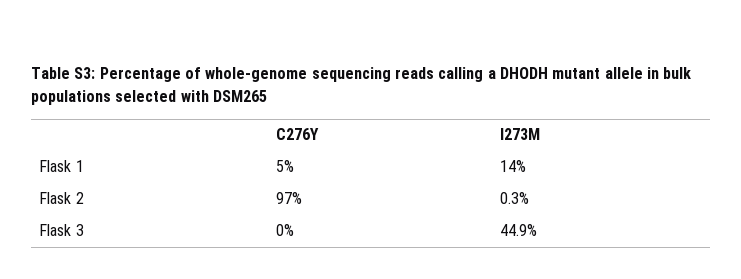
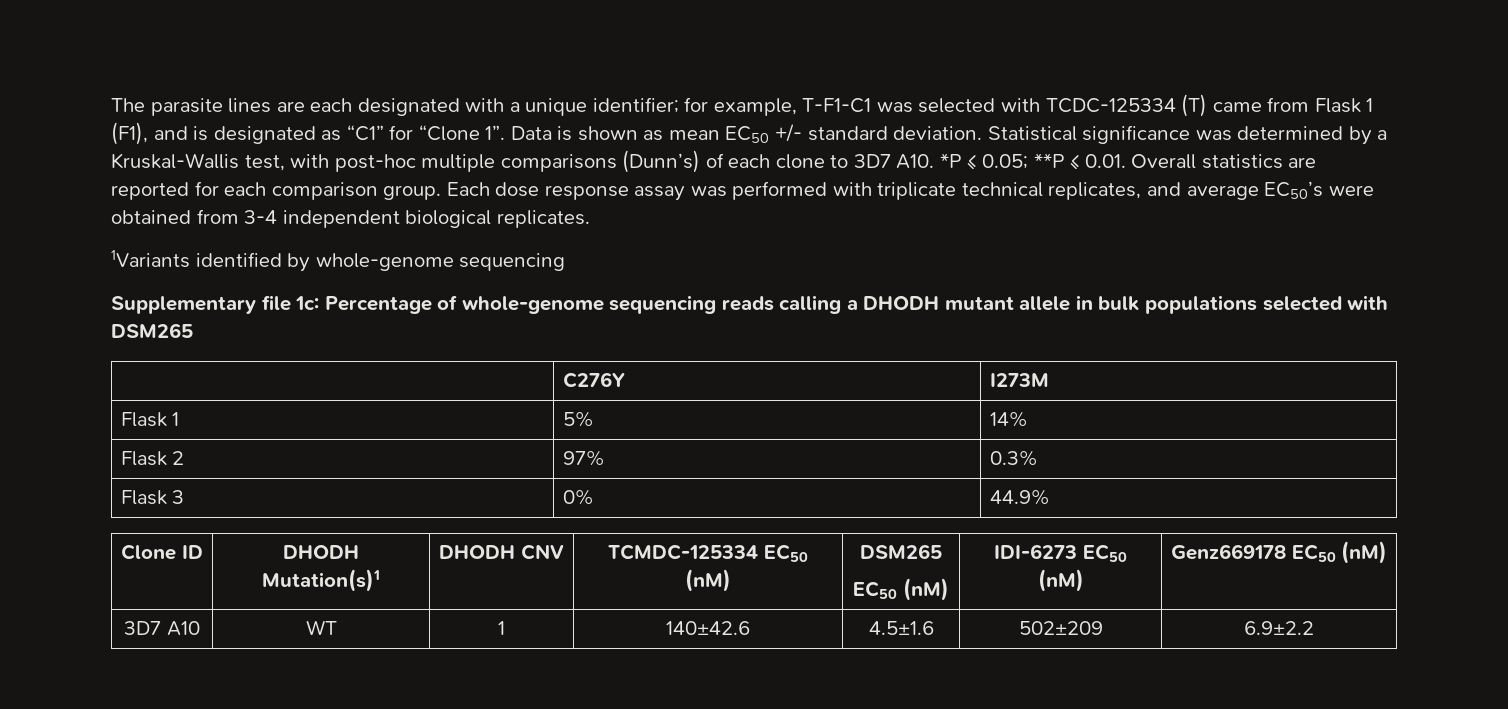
- Table S3: Percentage of whole-genome sequencing reads calling a DHODH mutant allele in bulk populations selected with DSM265
+ The parasite lines are each designated with a unique identifier; for example, T-F1-C1 was selected with TCDC-125334 (T) came from Flask 1 (F1), and is designated as “C1” for “Clone 1”. Data is shown as mean EC50 +/- standard deviation. Statistical significance was determined by a Kruskal-Wallis test, with post-hoc multiple comparisons (Dunn’s) of each clone to 3D7 A10. *P ≤ 0.05; **P ≤ 0.01. Overall statistics are reported for each comparison group. Each dose response assay was performed with triplicate technical replicates, and average EC50’s were obtained from 3-4 independent biological replicates.
+ 1Variants identified by whole-genome sequencing
+ Supplementary file 1c: Percentage of whole-genome sequencing reads calling a DHODH mutant allele in bulk populations selected with DSM265
+ Clone ID | DHODH Mutation(s)1 | DHODH CNV | TCMDC-125334 EC50 (nM) | DSM265
+ EC50 (nM) | IDI-6273 EC50 (nM) | Genz669178 EC50 (nM)
+ 3D7 A10 | WT | 1 | 140±42.6 | 4.5±1.6 | 502±209 | 6.9±2.2

